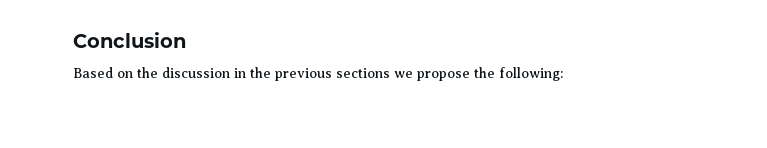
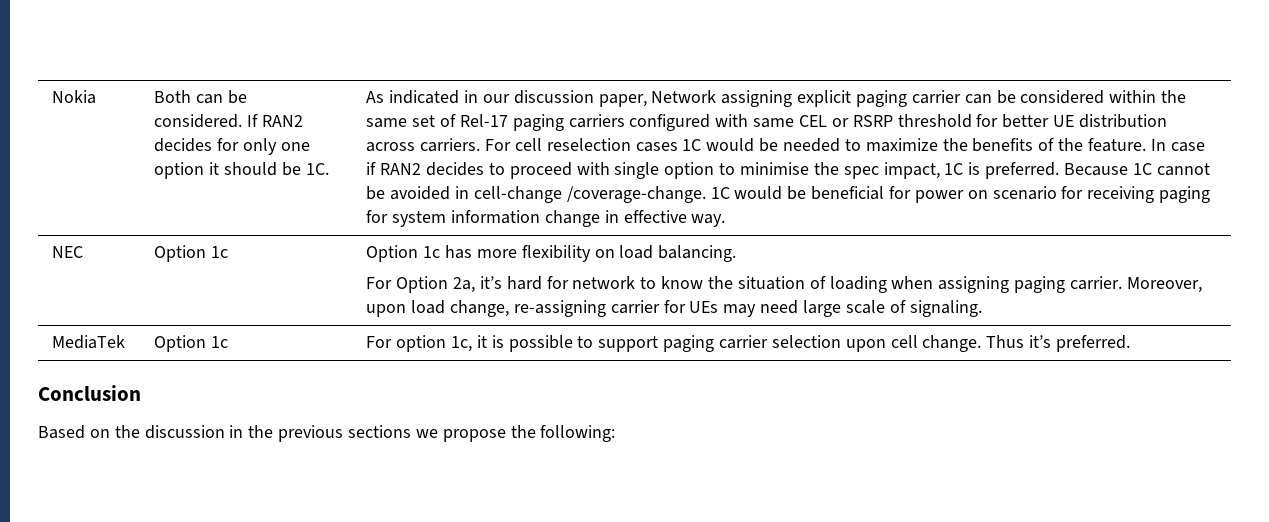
+ Nokia | Both can be considered. If RAN2 decides for only one option it should be 1C. | As indicated in our discussion paper, Network assigning explicit paging carrier can be considered within the same set of Rel-17 paging carriers configured with same CEL or RSRP threshold for better UE distribution across carriers. For cell reselection cases 1C would be needed to maximize the benefits of the feature. In case if RAN2 decides to proceed with single option to minimise the spec impact, 1C is preferred. Because 1C cannot be avoided in cell-change /coverage-change. 1C would be beneficial for power on scenario for receiving paging for system information change in effective way.
+ NEC | Option 1c | Option 1c has more flexibility on load balancing.
+ For Option 2a, it’s hard for network to know the situation of loading when assigning paging carrier. Moreover, upon load change, re-assigning carrier for UEs may need large scale of signaling.
+ MediaTek | Option 1c | For option 1c, it is possible to support paging carrier selection upon cell change. Thus it’s preferred.

